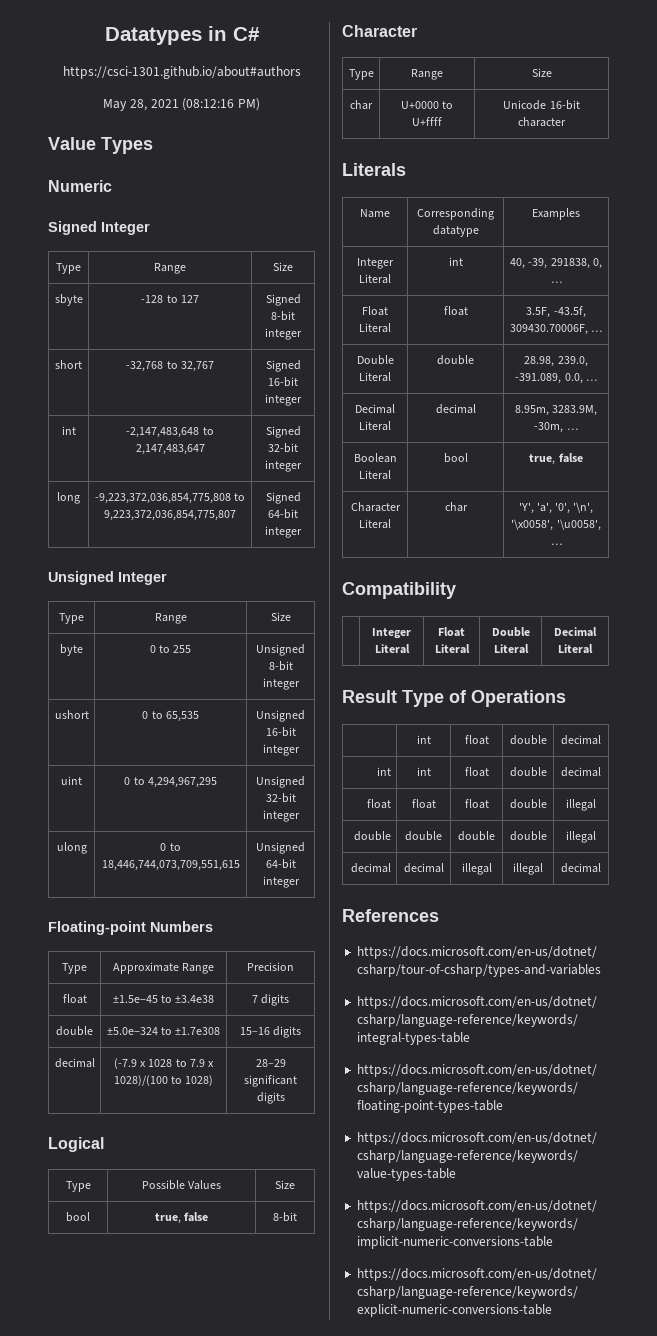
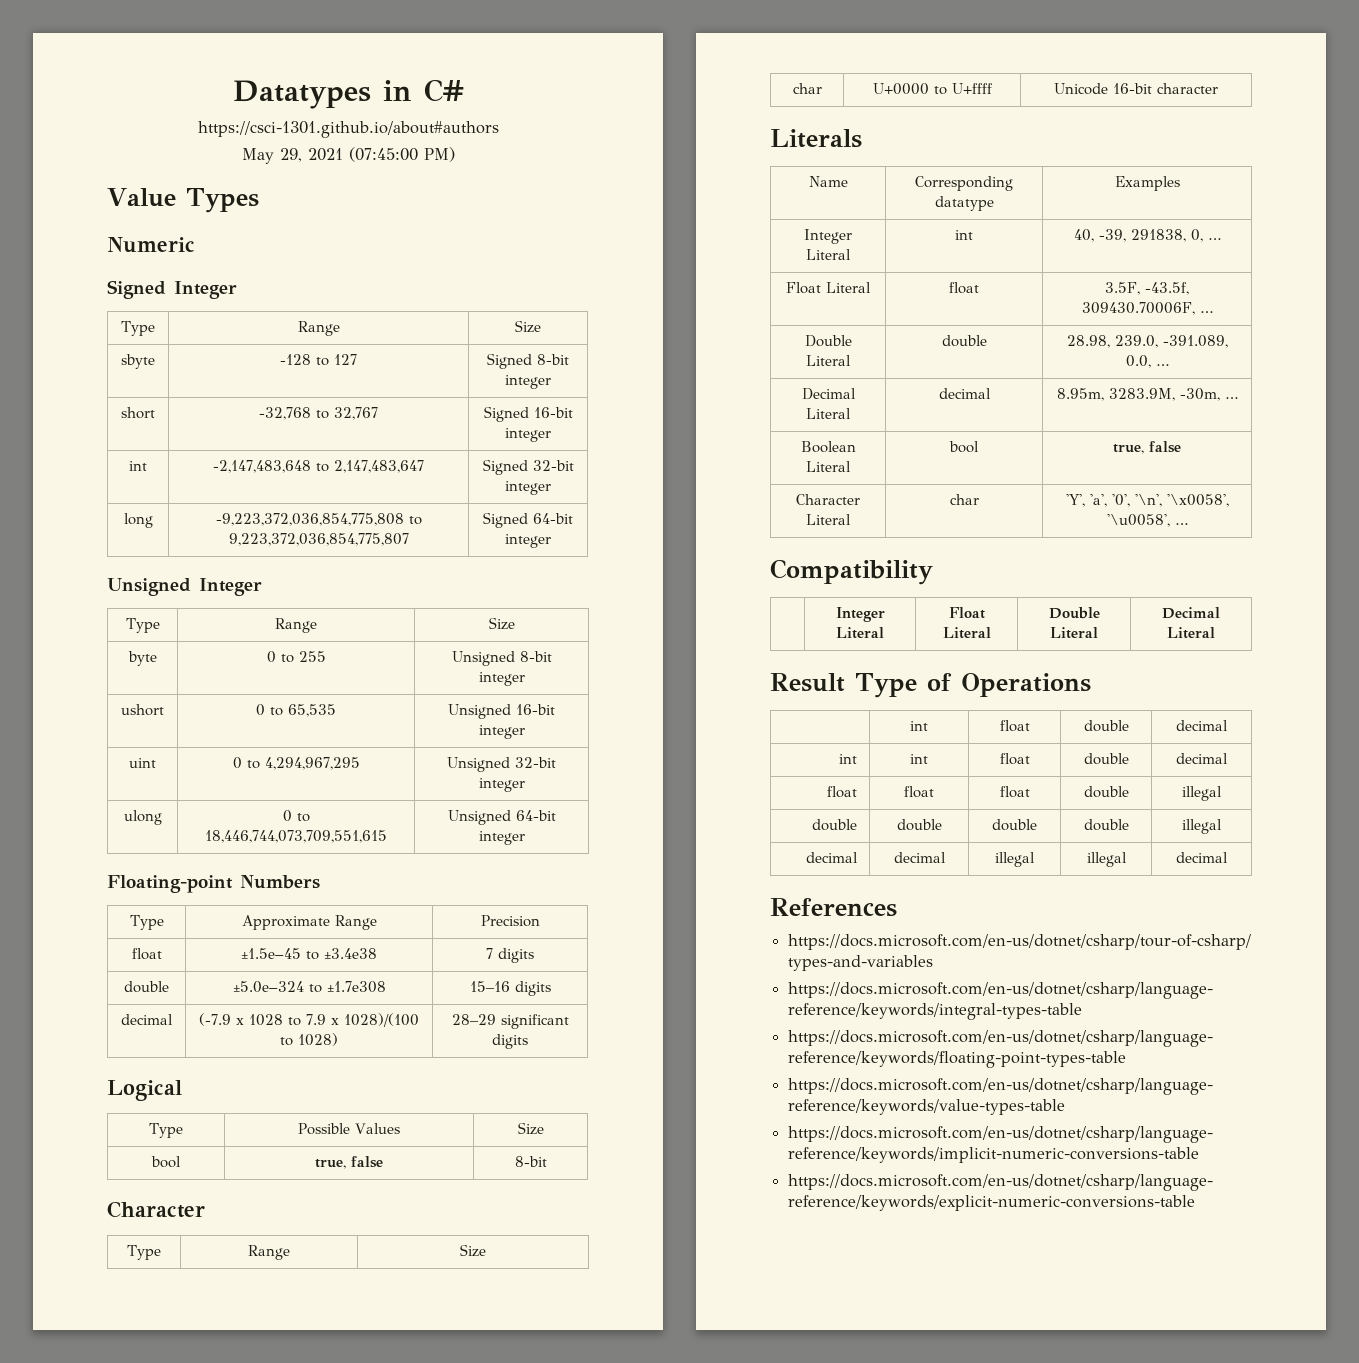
- May 28, 2021 (08:12:16 PM)
+ May 29, 2021 (07:45:00 PM)

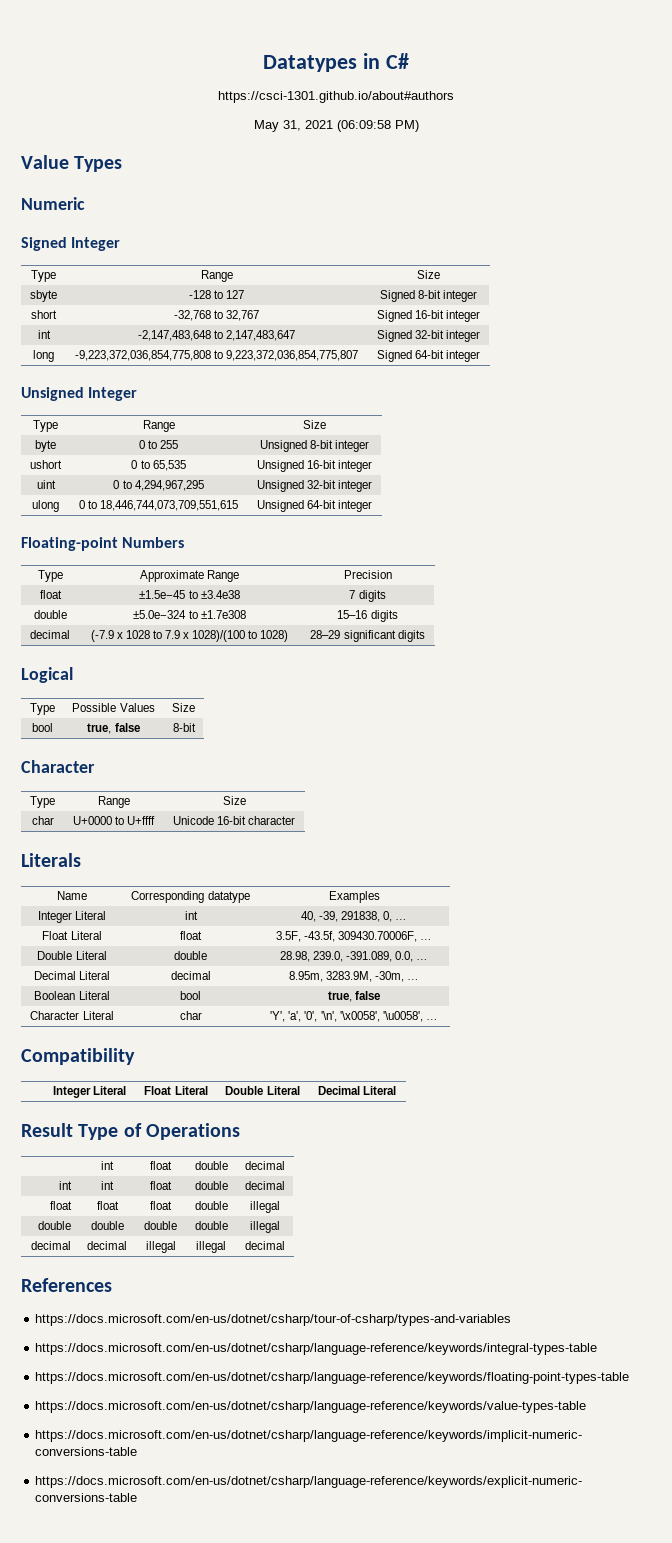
- May 29, 2021 (07:45:00 PM)
+ May 31, 2021 (06:09:58 PM)

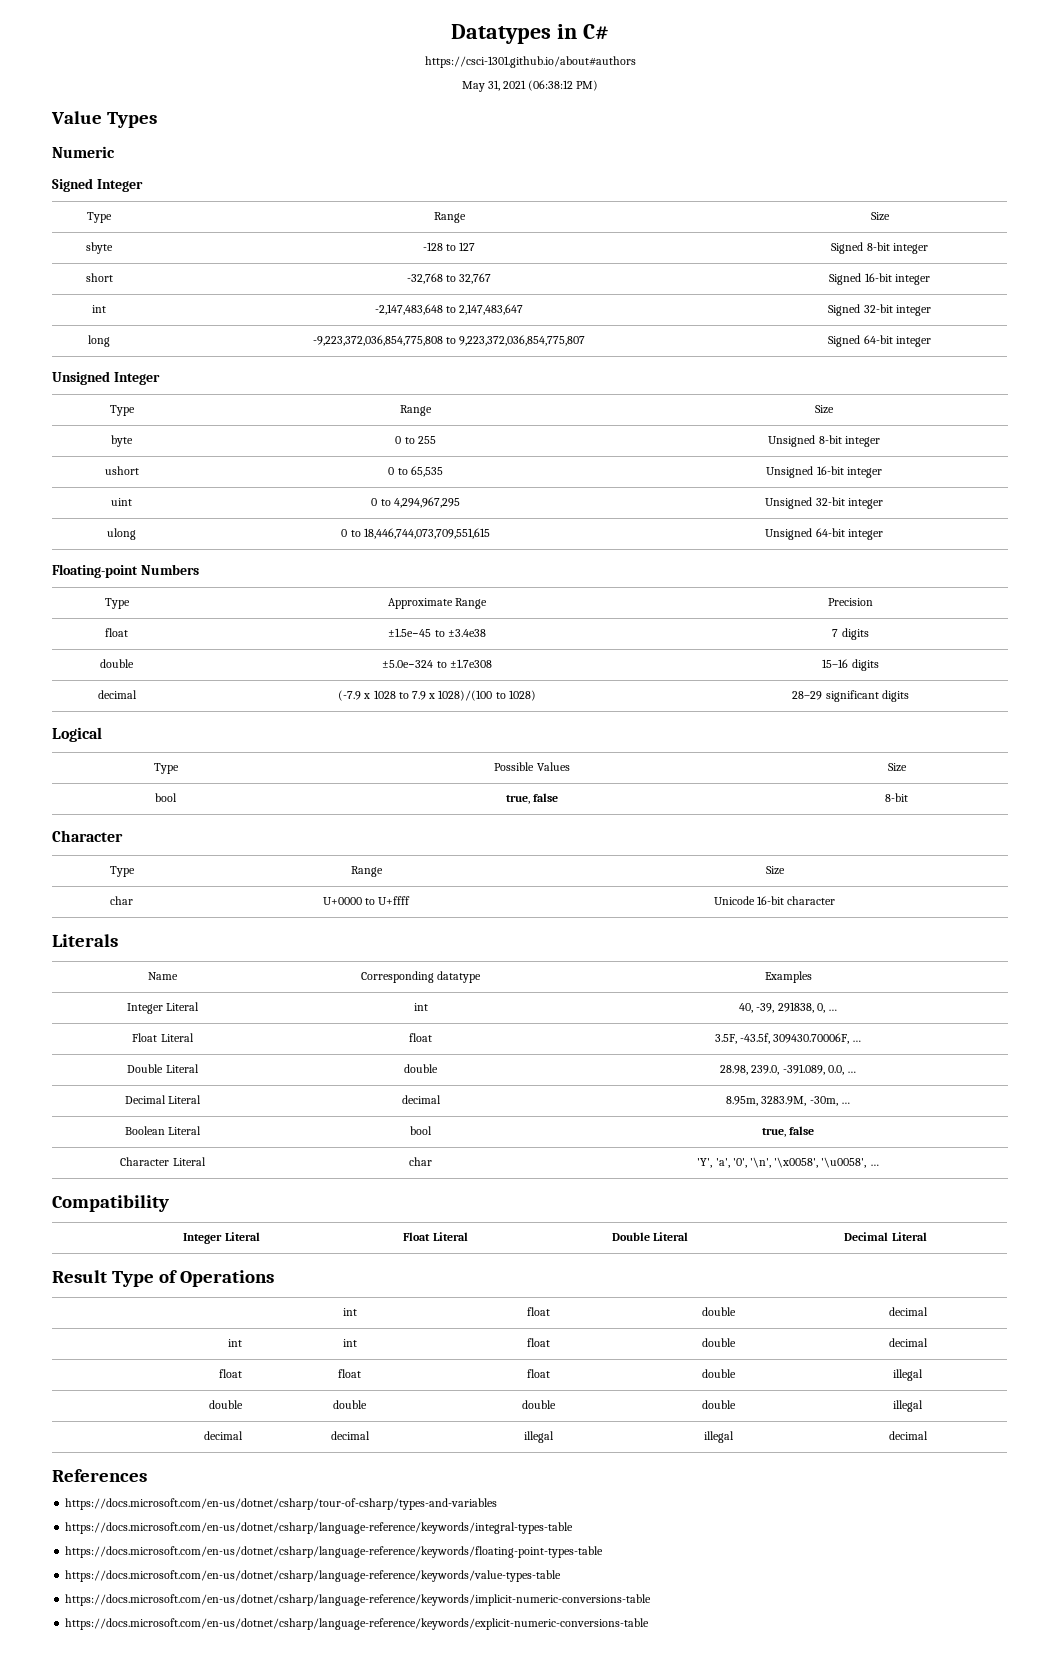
- May 31, 2021 (06:09:58 PM)
+ May 31, 2021 (06:38:12 PM)

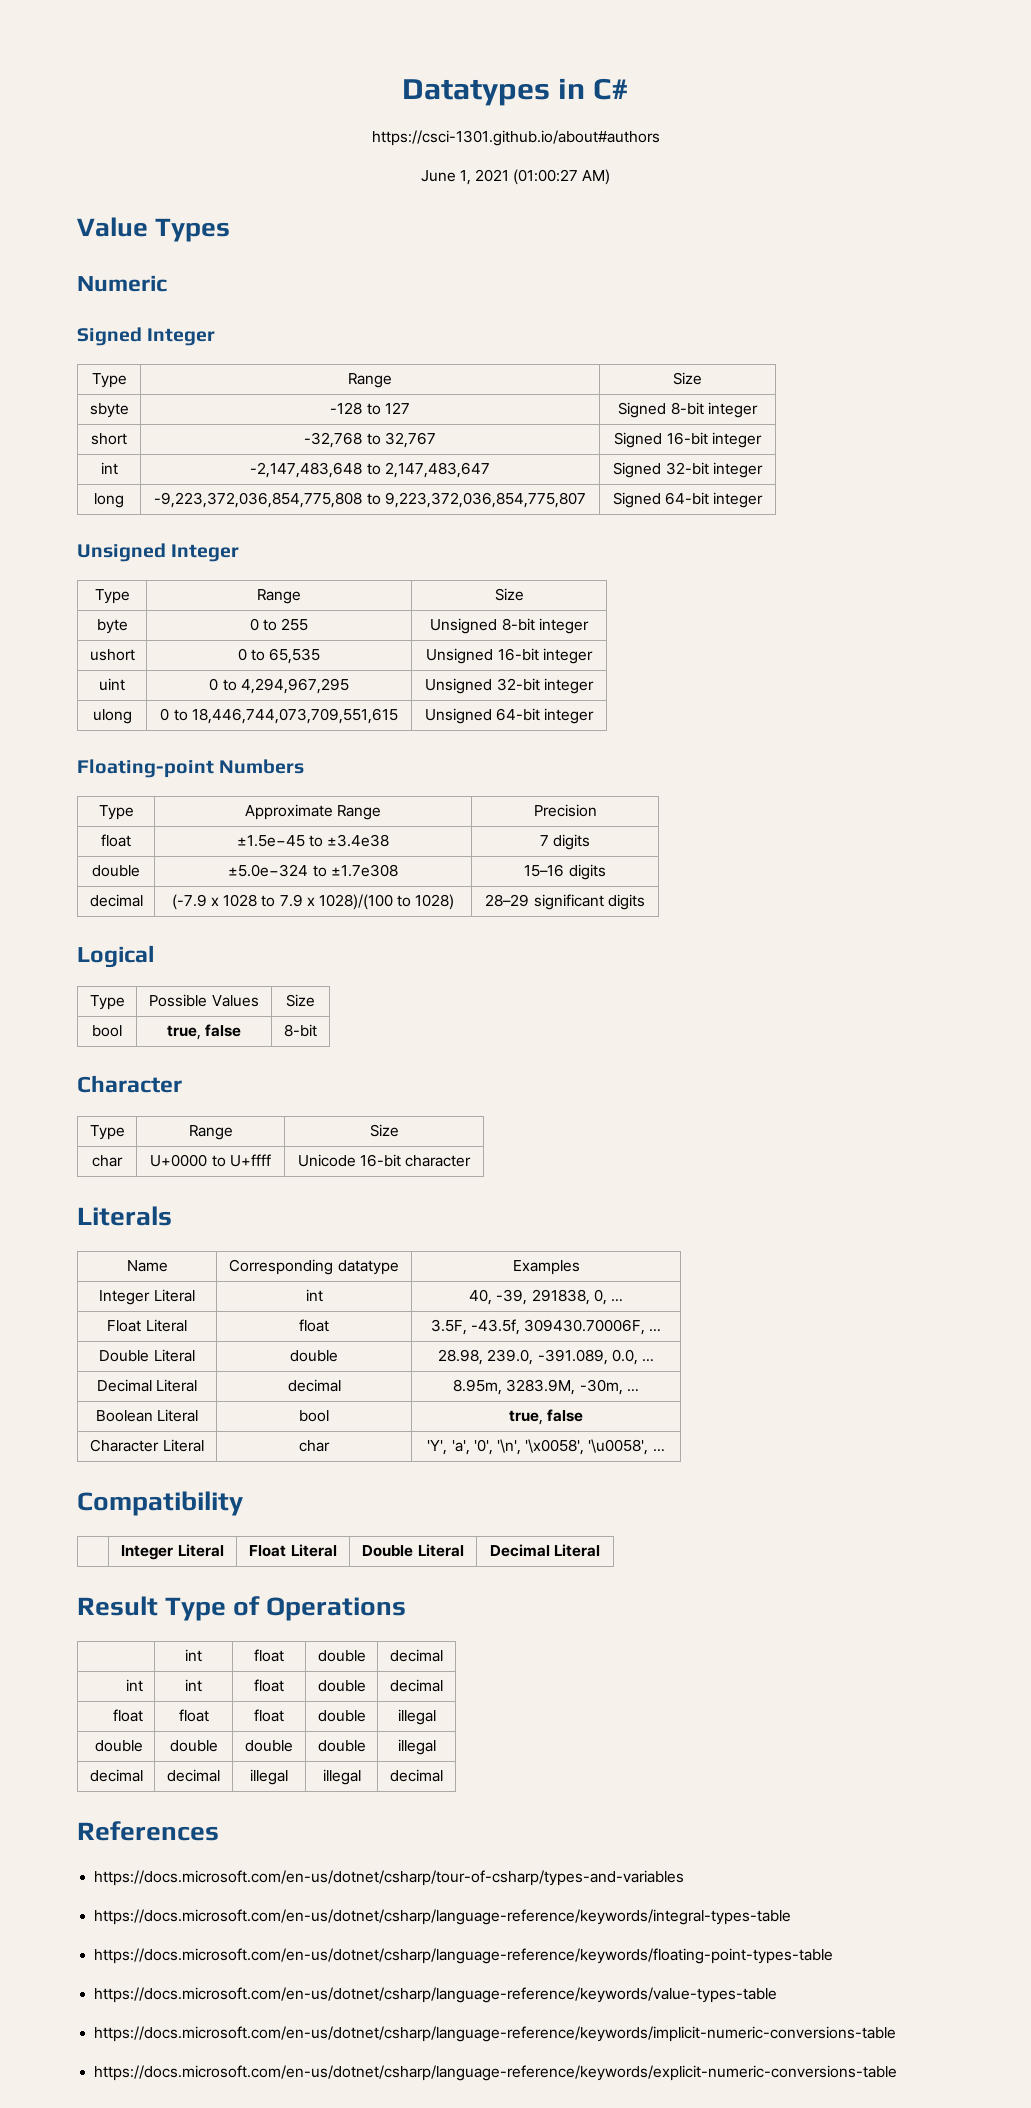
- May 31, 2021 (06:38:12 PM)
+ June 1, 2021 (01:00:27 AM)

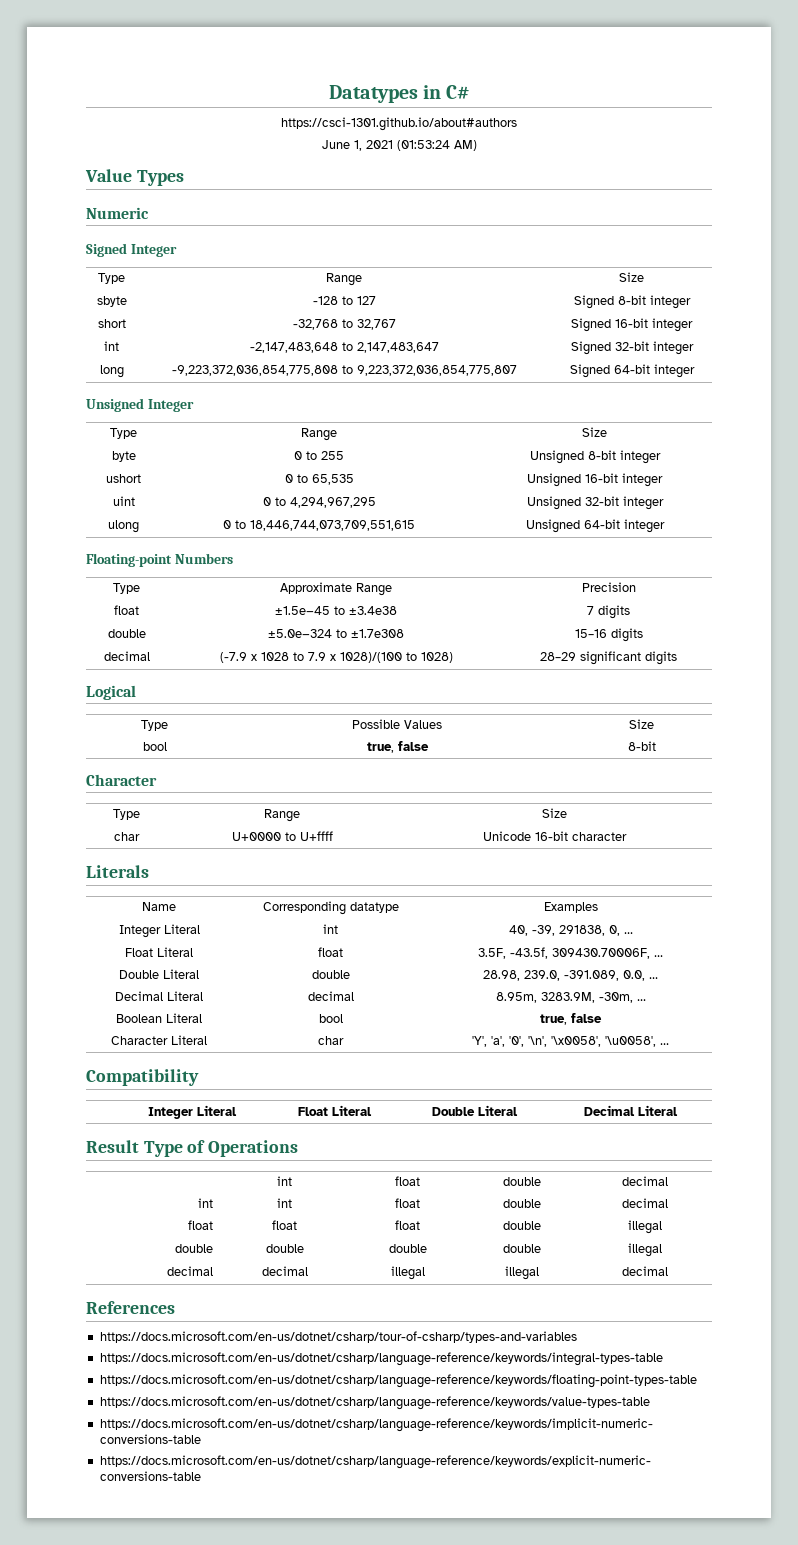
- June 1, 2021 (01:00:27 AM)
+ June 1, 2021 (01:53:24 AM)

